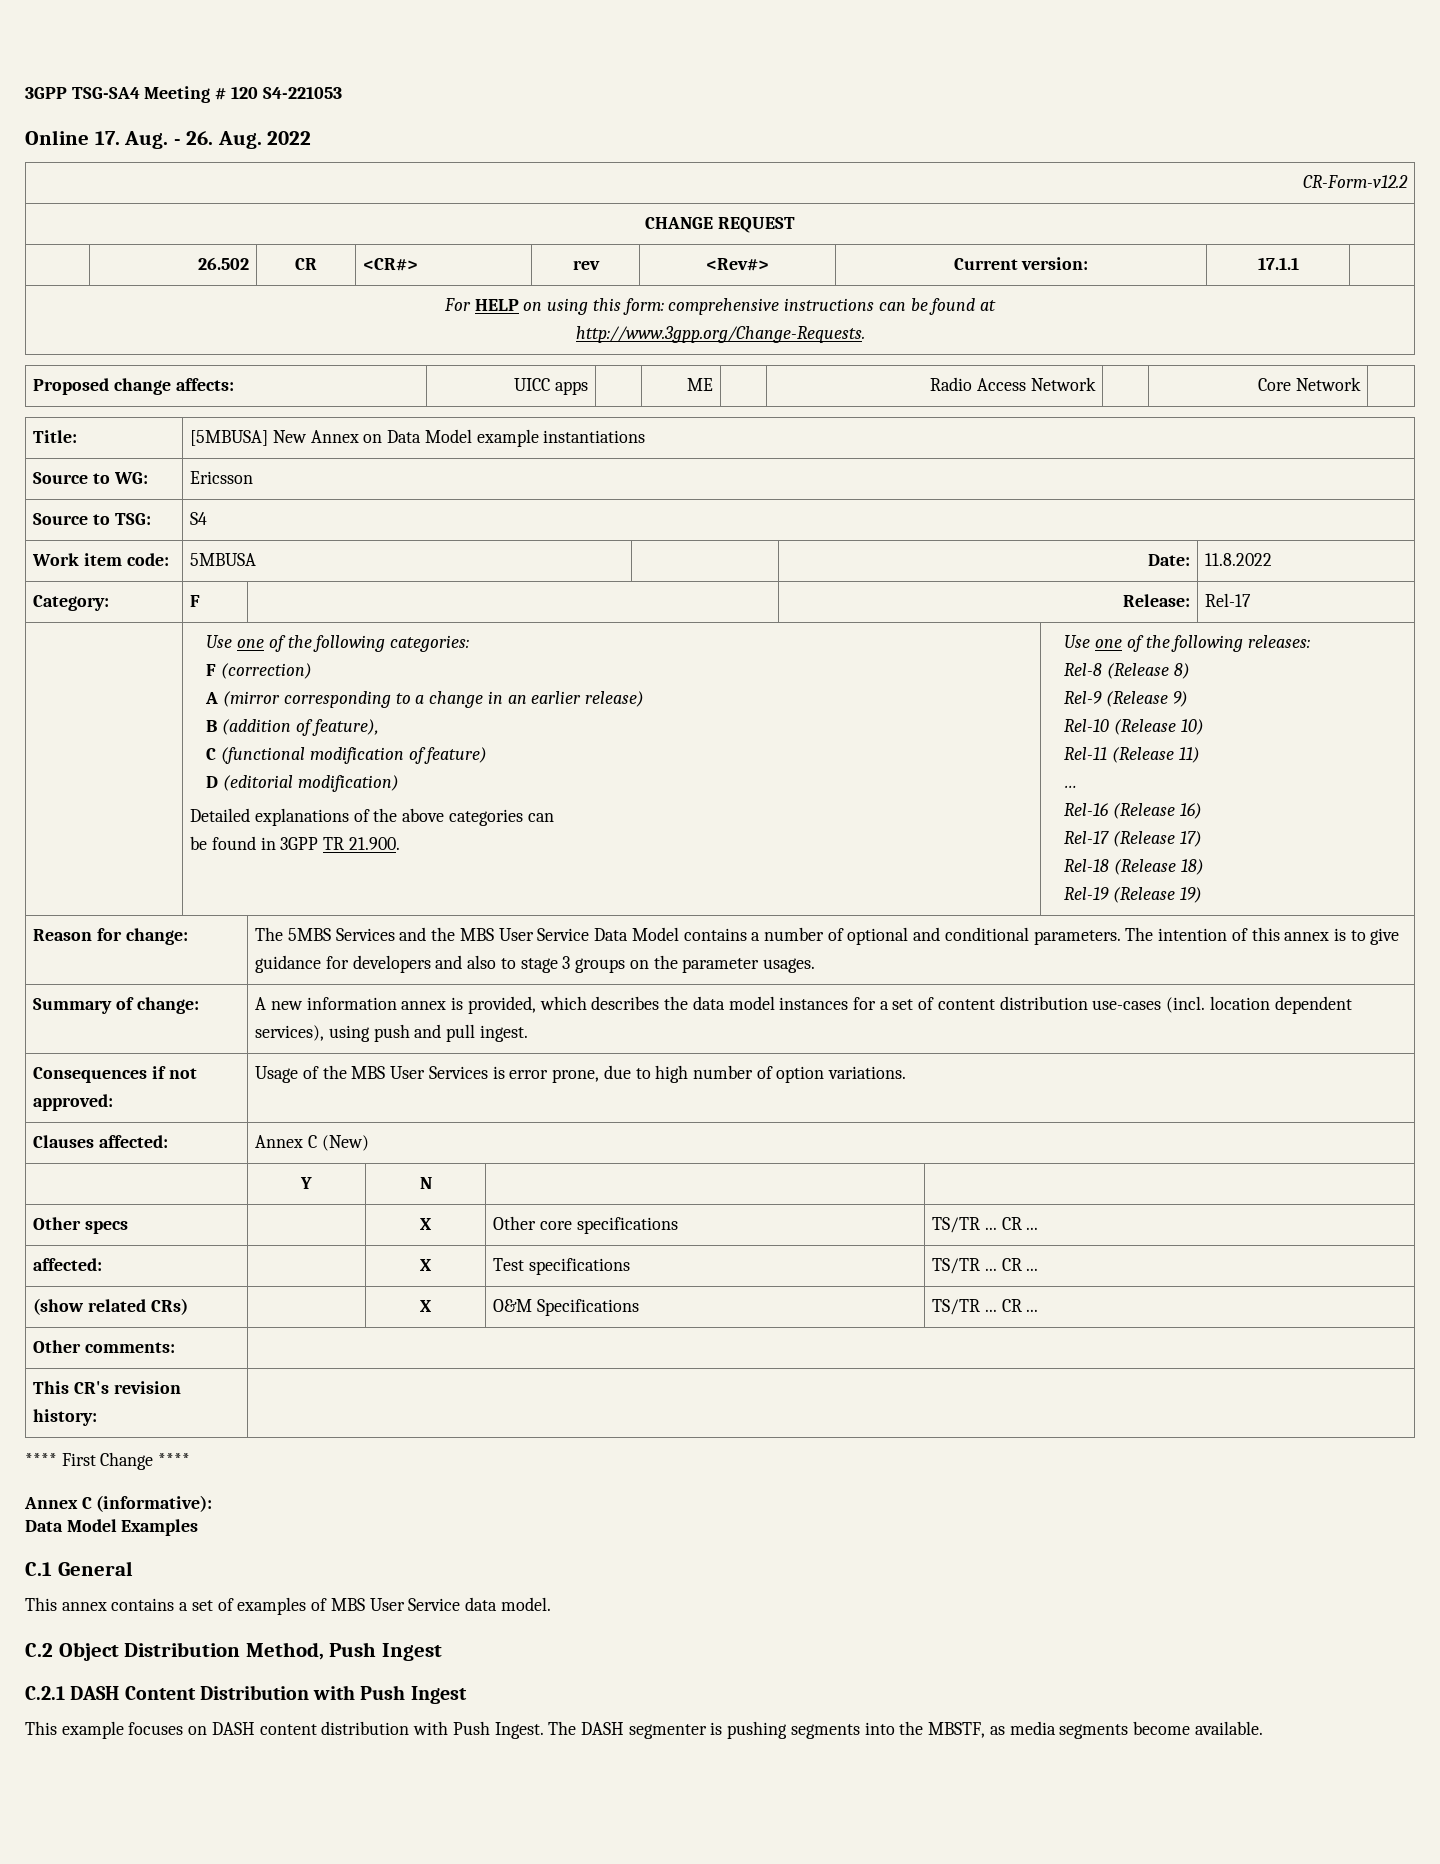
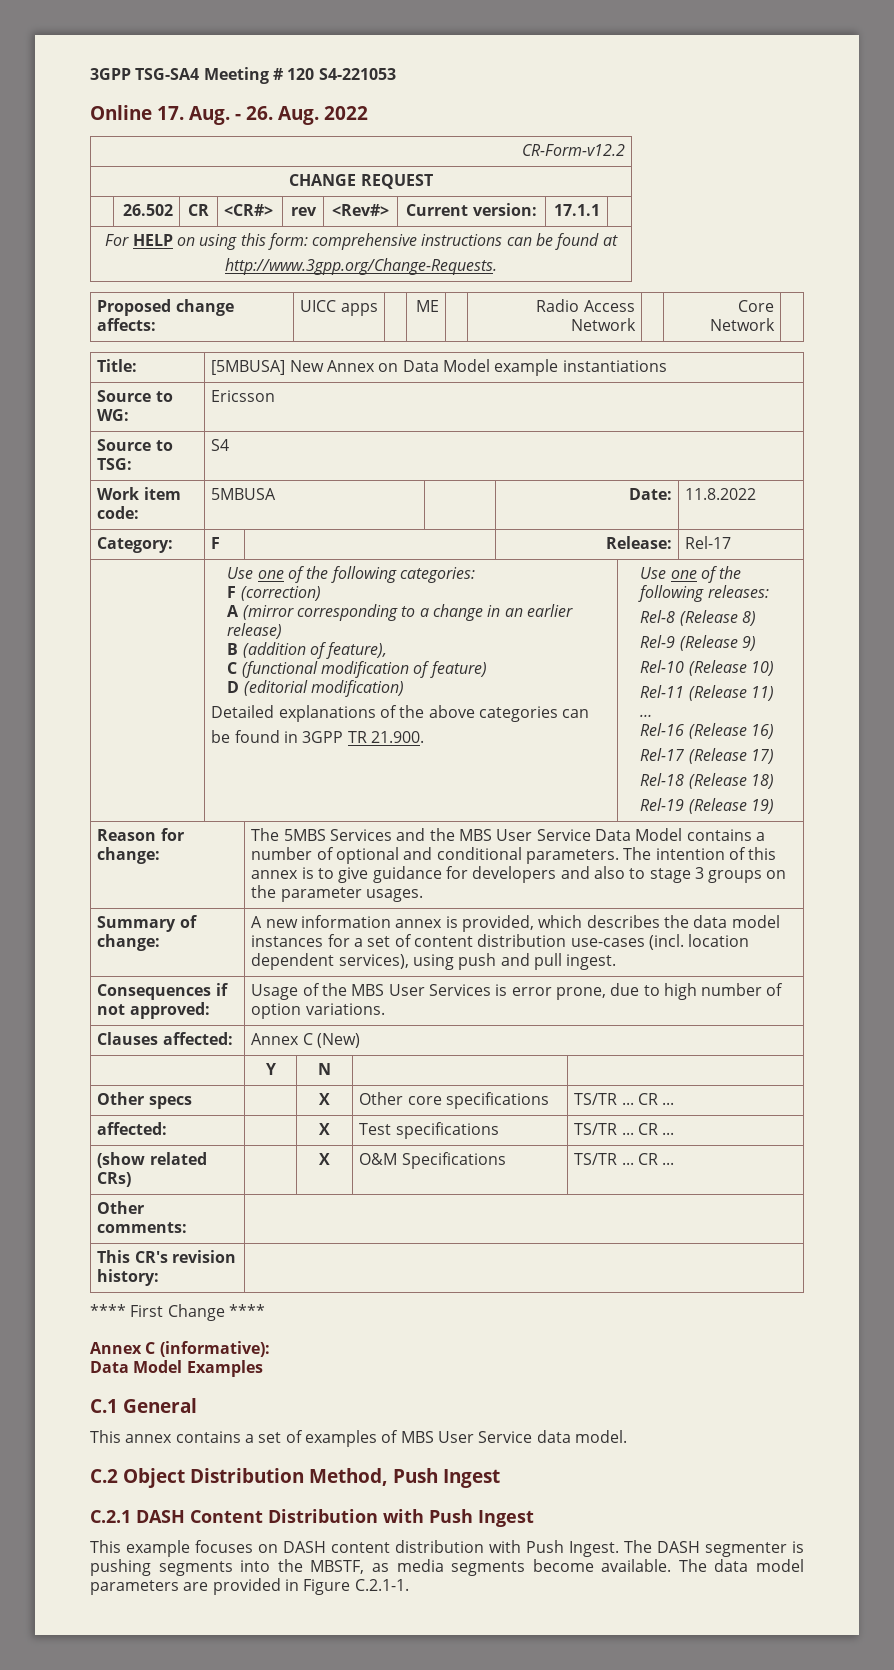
+ The data model parameters are provided in Figure C.2.1-1.

